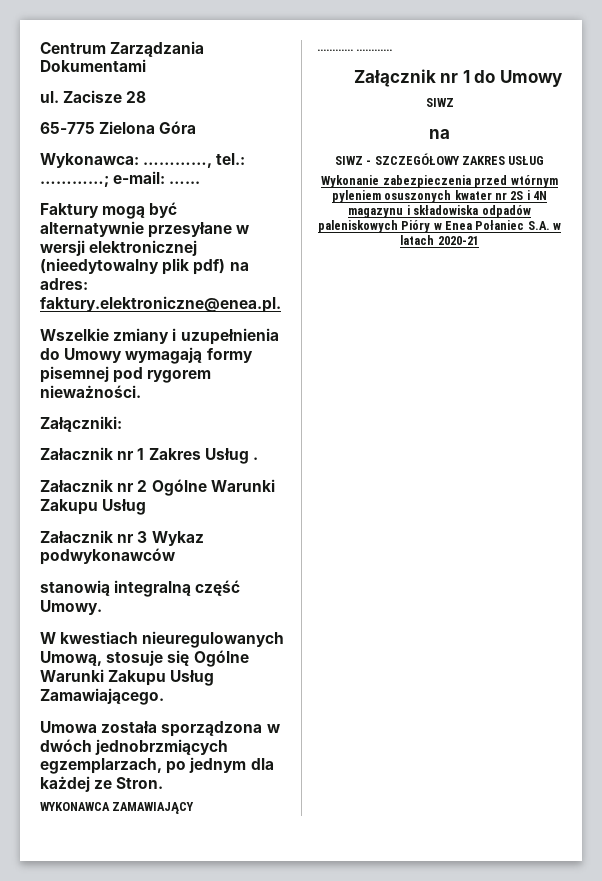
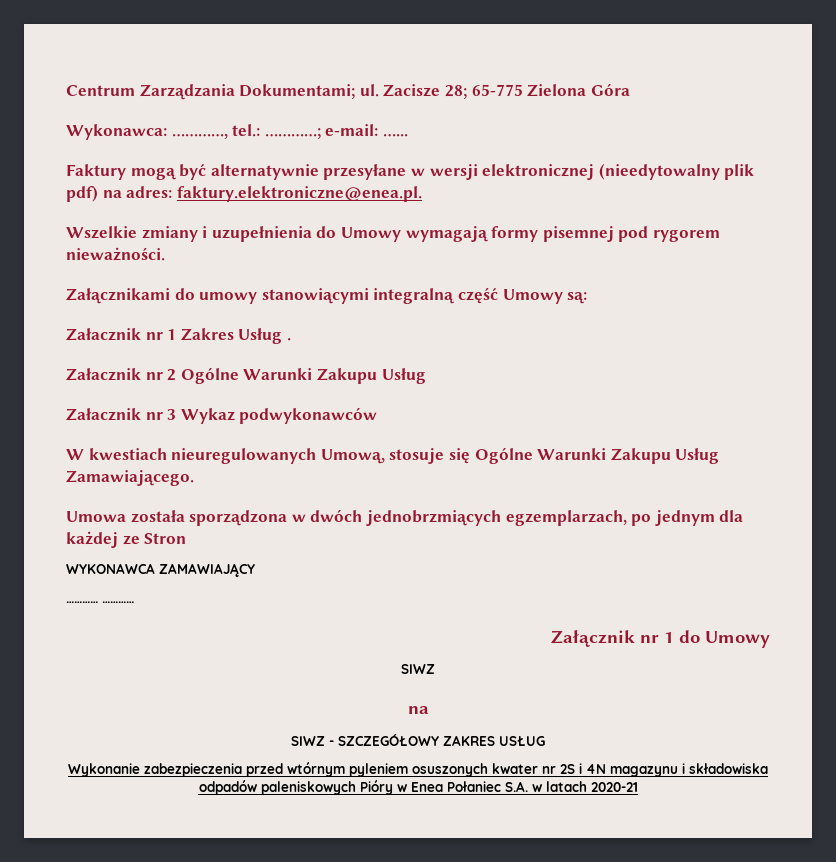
- Centrum Zarządzania Dokumentami
- ul.
+ Centrum Zarządzania Dokumentami; ul.
- Zacisze 28
- 65-775 Zielona Góra
+ Zacisze 28; 65-775 Zielona Góra
- Załączniki:
+ Załącznikami do umowy stanowiącymi integralną część Umowy są:
- stanowią integralną część Umowy.
- Umowa została sporządzona w dwóch jednobrzmiących egzemplarzach, po jednym dla każdej ze Stron.
+ Umowa została sporządzona w dwóch jednobrzmiących egzemplarzach, po jednym dla każdej ze Stron

